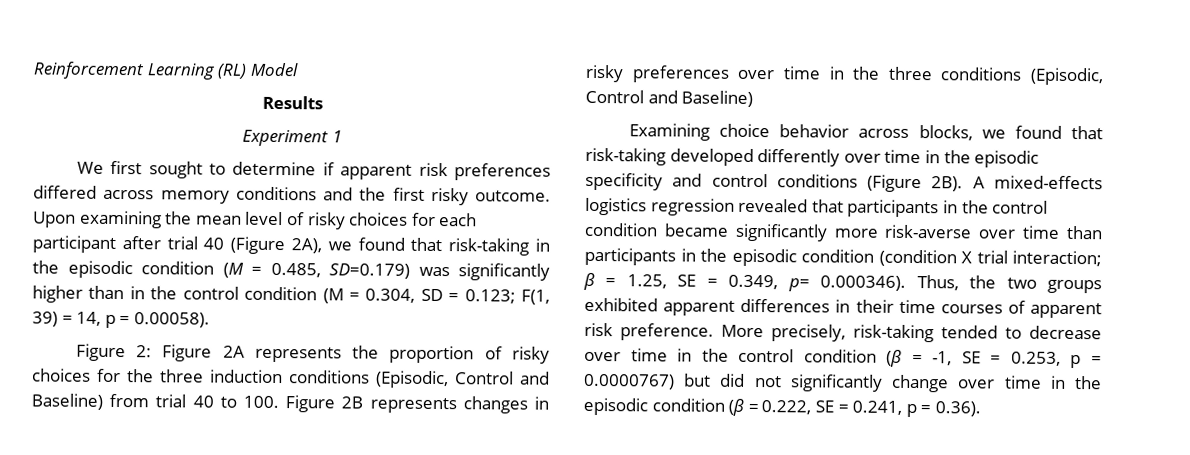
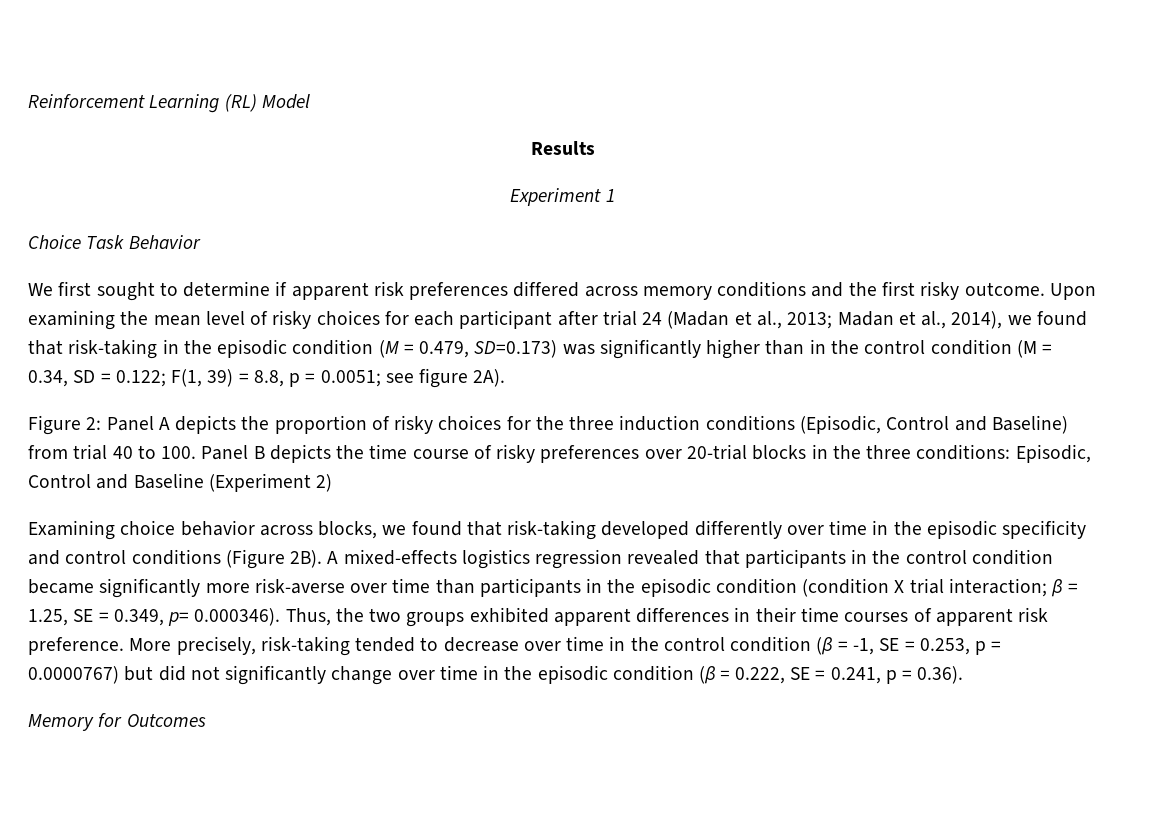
+ Choice Task Behavior
- Upon examining the mean level of risky choices for each participant after trial 40 (Figure 2A), we found that risk-taking in the episodic condition (M = 0.485, SD=0.179) was significantly higher than in the control condition (M = 0.304, SD = 0.123; F(1, 39) = 14, p = 0.00058).
+ Upon examining the mean level of risky choices for each participant after trial 24 (Madan et al., 2013; Madan et al., 2014), we found that risk-taking in the episodic condition (M = 0.479, SD=0.173) was significantly higher than in the control condition (M = 0.34, SD = 0.122; F(1, 39) = 8.8, p = 0.0051; see figure 2A).
- Figure 2: Figure 2A represents the proportion of risky choices for the three induction conditions (Episodic, Control and Baseline) from trial 40 to 100. Figure 2B represents changes in risky preferences over time in the three conditions (Episodic, Control and Baseline)
+ Figure 2: Panel A depicts the proportion of risky choices for the three induction conditions (Episodic, Control and Baseline) from trial 40 to 100. Panel B depicts the time course of risky preferences over 20-trial blocks in the three conditions: Episodic, Control and Baseline (Experiment 2)
+ Memory for Outcomes

